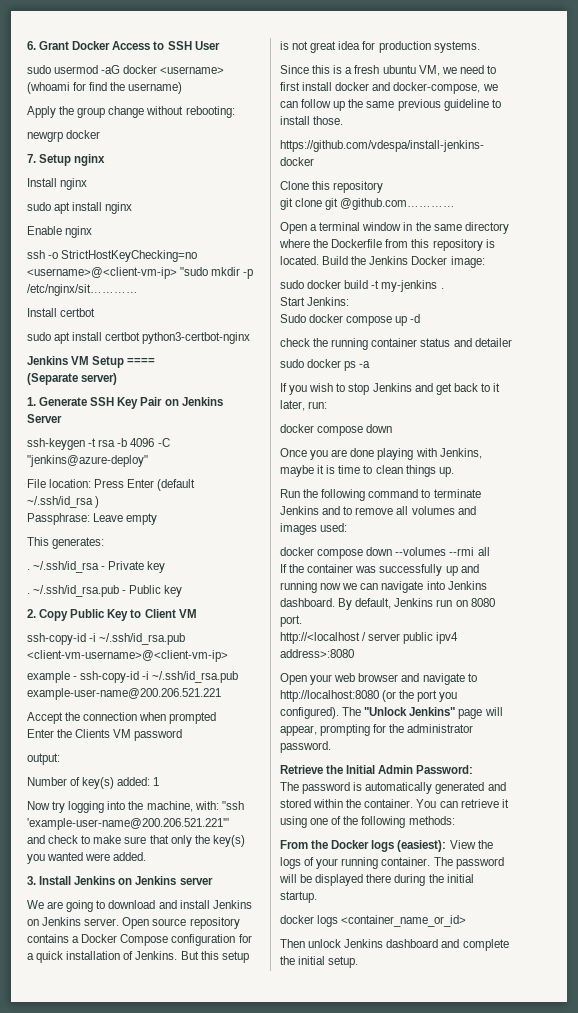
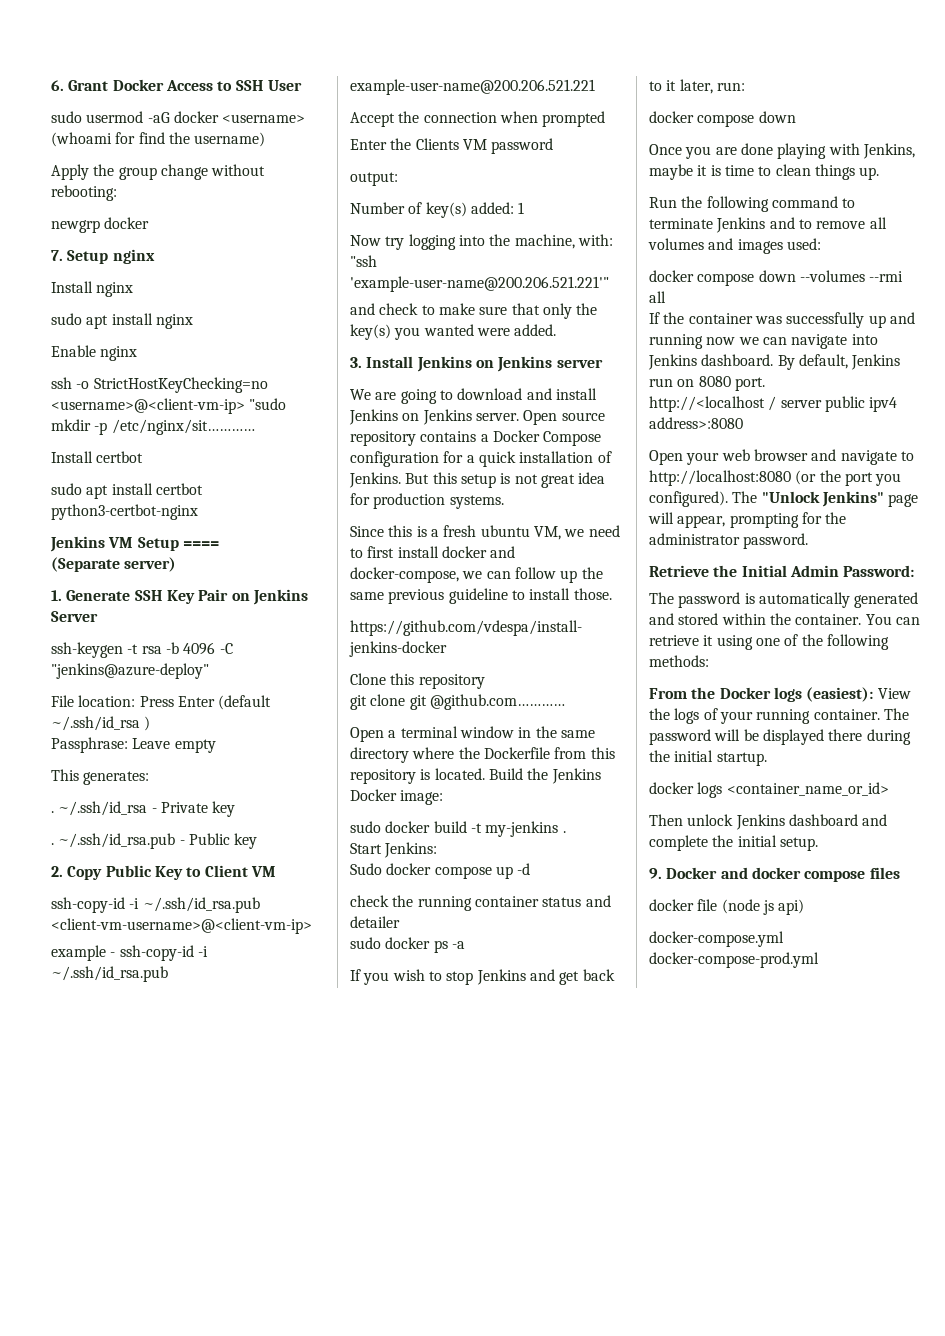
+ 9. Docker and docker compose files
+ docker file (node js api)
+ docker-compose.yml docker-compose-prod.yml

